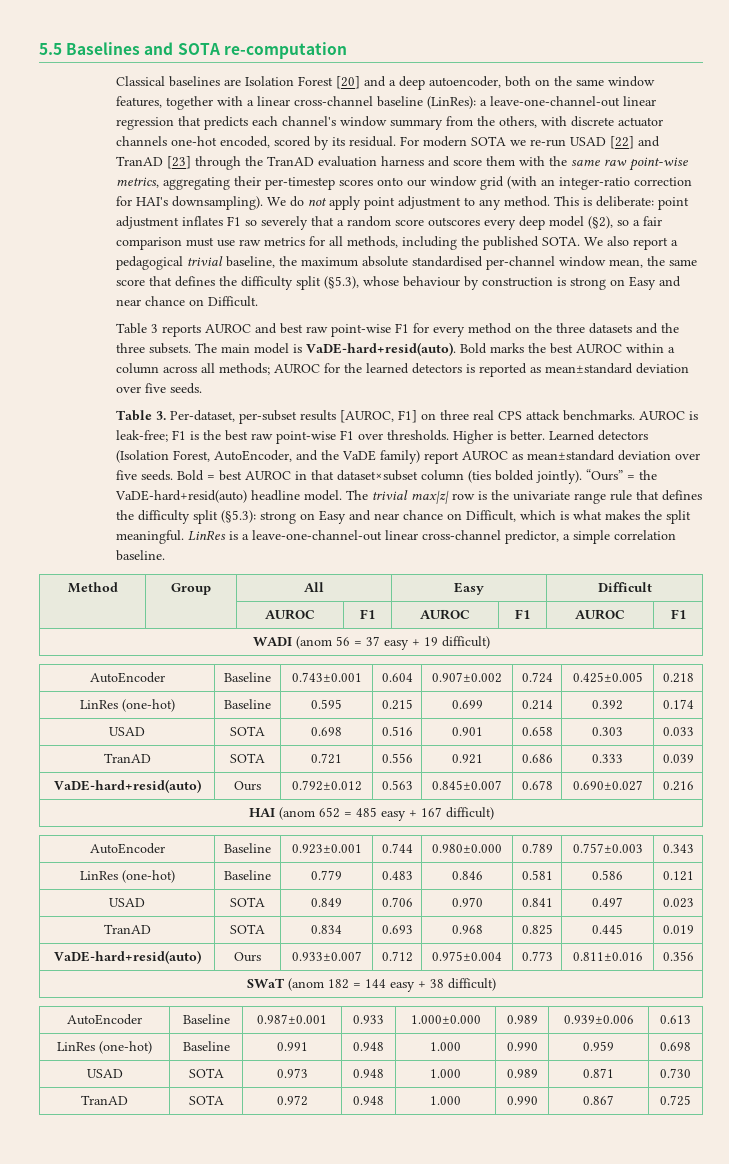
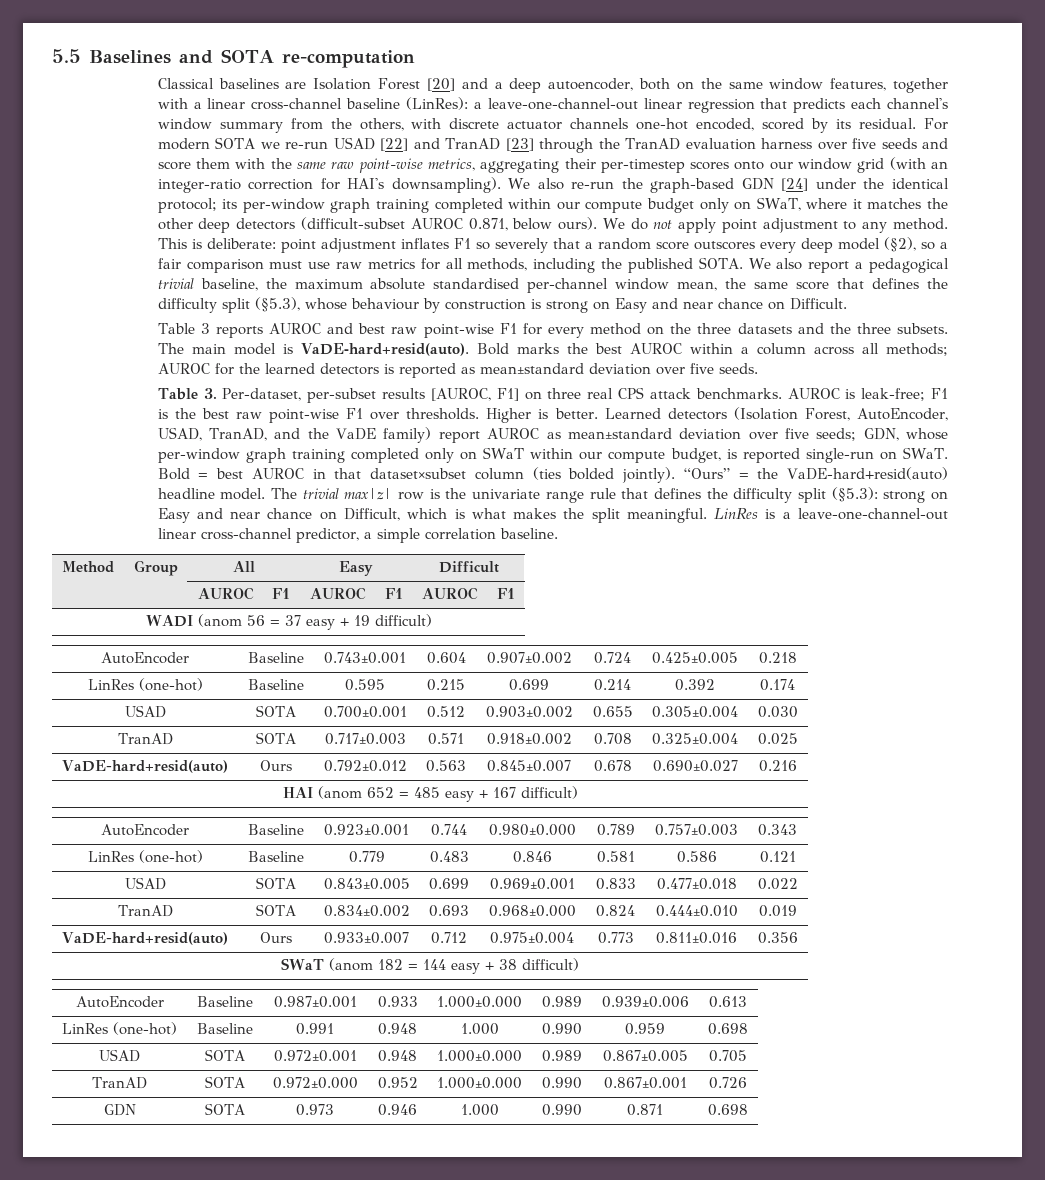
- For modern SOTA we re-run USAD [22] and TranAD [23] through the TranAD evaluation harness and score them with the same raw point-wise metrics, aggregating their per-timestep scores onto our window grid (with an integer-ratio correction for HAI's downsampling).
+ For modern SOTA we re-run USAD [22] and TranAD [23] through the TranAD evaluation harness over five seeds and score them with the same raw point-wise metrics, aggregating their per-timestep scores onto our window grid (with an integer-ratio correction for HAI's downsampling).
- We do not apply point adjustment to any method.
+ We also re-run the graph-based GDN [24] under the identical protocol; its per-window graph training completed within our compute budget only on SWaT, where it matches the other deep detectors (difficult-subset AUROC 0.871, below ours). We do not apply point adjustment to any method.
- Learned detectors (Isolation Forest, AutoEncoder, and the VaDE family) report AUROC as mean±standard deviation over five seeds.
+ Learned detectors (Isolation Forest, AutoEncoder, USAD, TranAD, and the VaDE family) report AUROC as mean±standard deviation over five seeds; GDN, whose per-window graph training completed only on SWaT within our compute budget, is reported single-run on SWaT.
- USAD | SOTA | 0.698 | 0.516 | 0.901 | 0.658 | 0.303 | 0.033
- TranAD | SOTA | 0.721 | 0.556 | 0.921 | 0.686 | 0.333 | 0.039
+ USAD | SOTA | 0.700±0.001 | 0.512 | 0.903±0.002 | 0.655 | 0.305±0.004 | 0.030
+ TranAD | SOTA | 0.717±0.003 | 0.571 | 0.918±0.002 | 0.708 | 0.325±0.004 | 0.025
- USAD | SOTA | 0.849 | 0.706 | 0.970 | 0.841 | 0.497 | 0.023
- TranAD | SOTA | 0.834 | 0.693 | 0.968 | 0.825 | 0.445 | 0.019
+ USAD | SOTA | 0.843±0.005 | 0.699 | 0.969±0.001 | 0.833 | 0.477±0.018 | 0.022
+ TranAD | SOTA | 0.834±0.002 | 0.693 | 0.968±0.000 | 0.824 | 0.444±0.010 | 0.019
- USAD | SOTA | 0.973 | 0.948 | 1.000 | 0.989 | 0.871 | 0.730
- TranAD | SOTA | 0.972 | 0.948 | 1.000 | 0.990 | 0.867 | 0.725
+ USAD | SOTA | 0.972±0.001 | 0.948 | 1.000±0.000 | 0.989 | 0.867±0.005 | 0.705
+ TranAD | SOTA | 0.972±0.000 | 0.952 | 1.000±0.000 | 0.990 | 0.867±0.001 | 0.726
+ GDN | SOTA | 0.973 | 0.946 | 1.000 | 0.990 | 0.871 | 0.698

